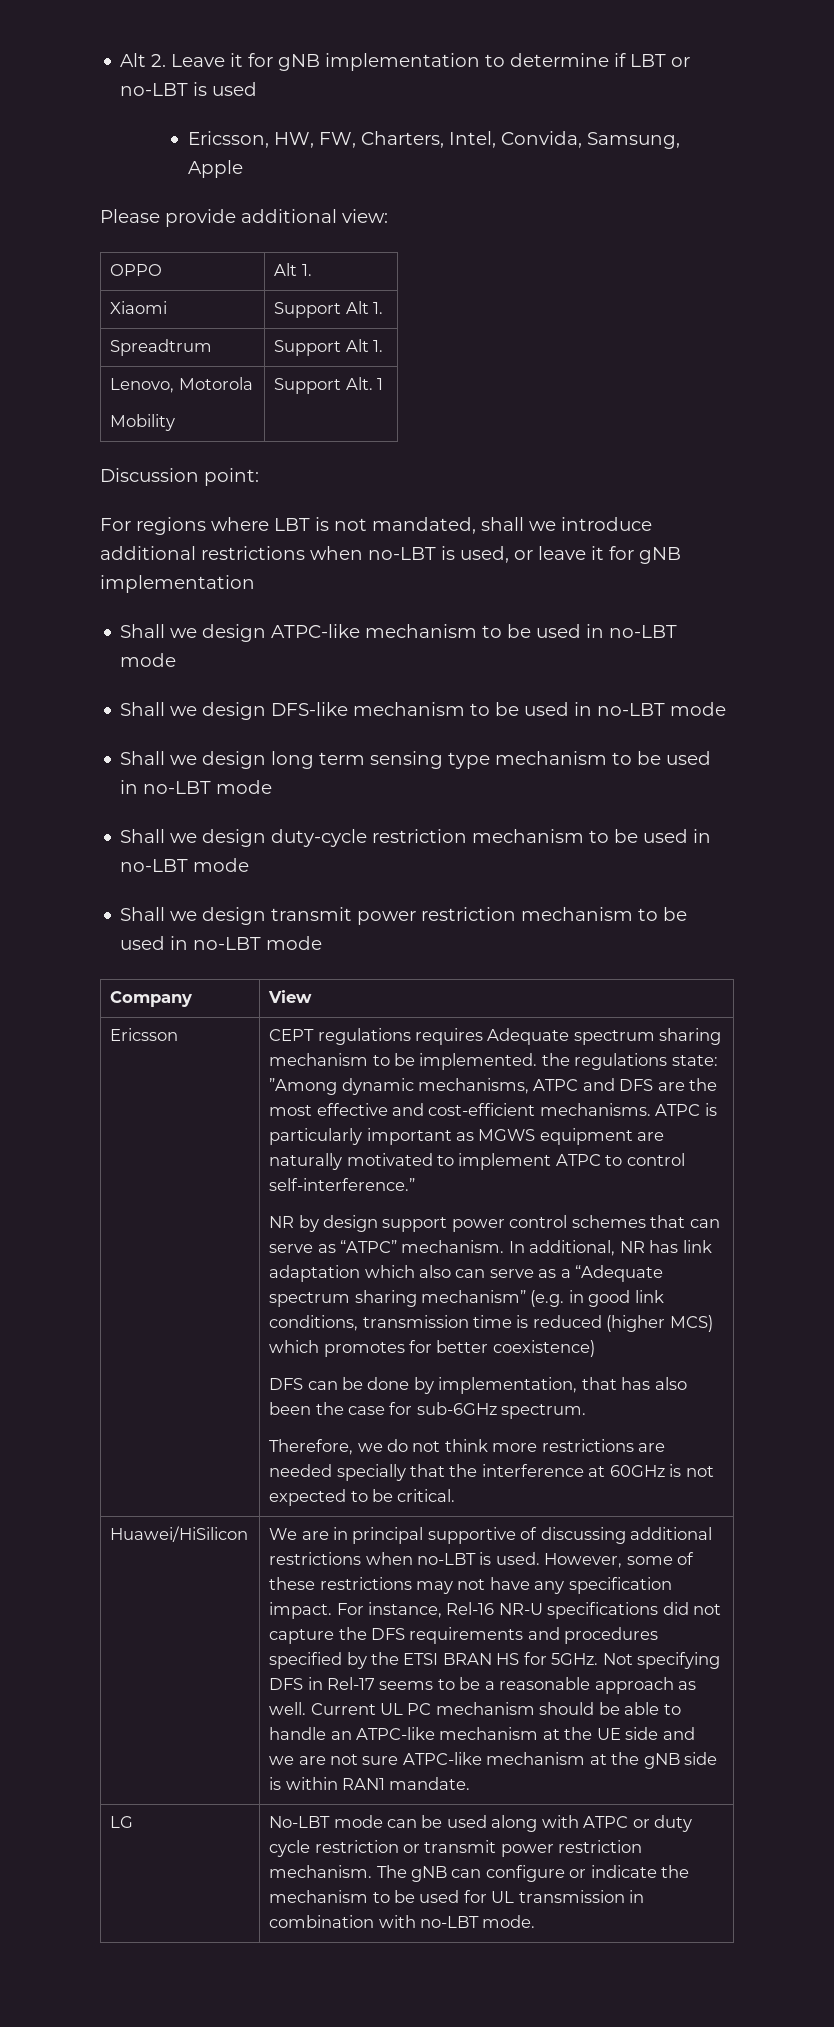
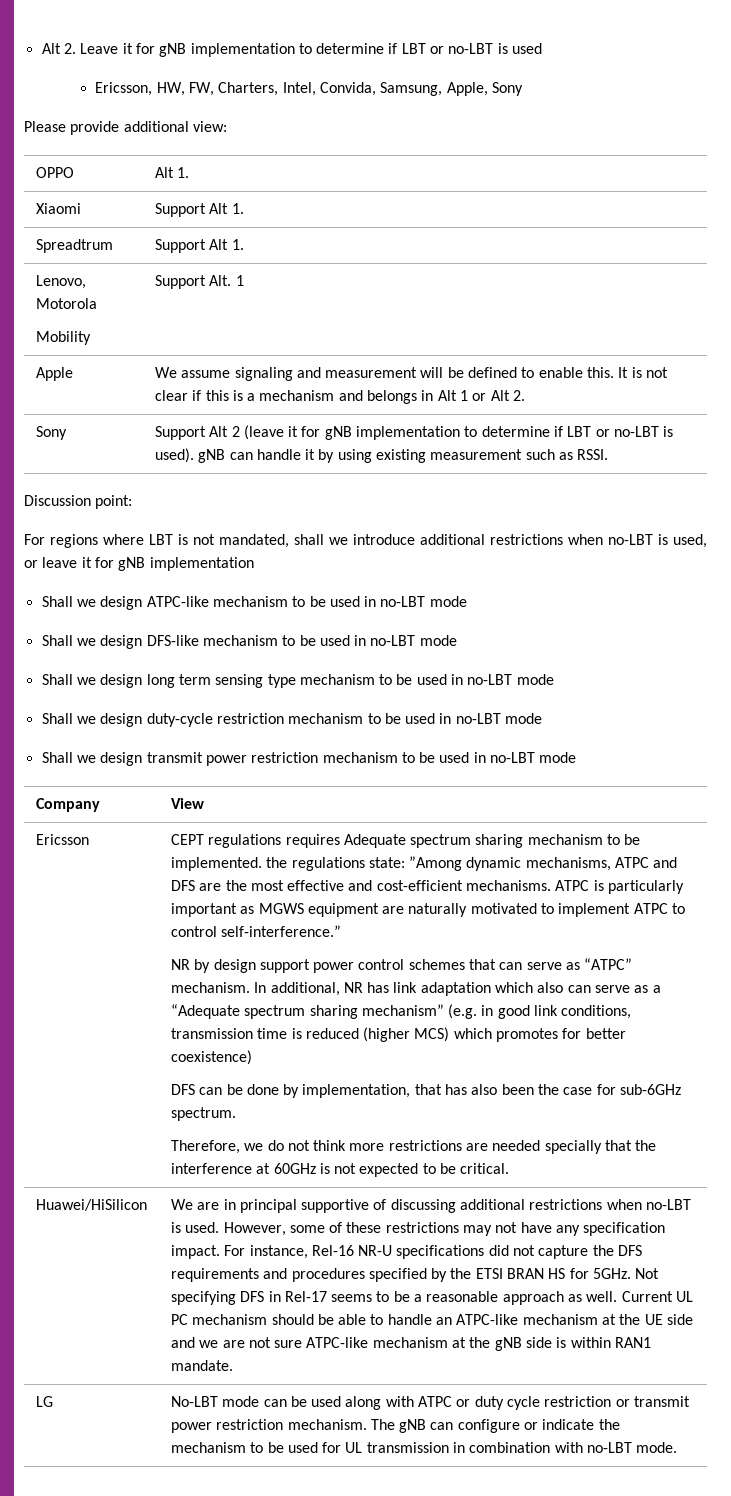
- Ericsson, HW, FW, Charters, Intel, Convida, Samsung, Apple
+ Ericsson, HW, FW, Charters, Intel, Convida, Samsung, Apple, Sony
+ Apple | We assume signaling and measurement will be defined to enable this. It is not clear if this is a mechanism and belongs in Alt 1 or Alt 2.
+ Sony | Support Alt 2 (leave it for gNB implementation to determine if LBT or no-LBT is used). gNB can handle it by using existing measurement such as RSSI.

